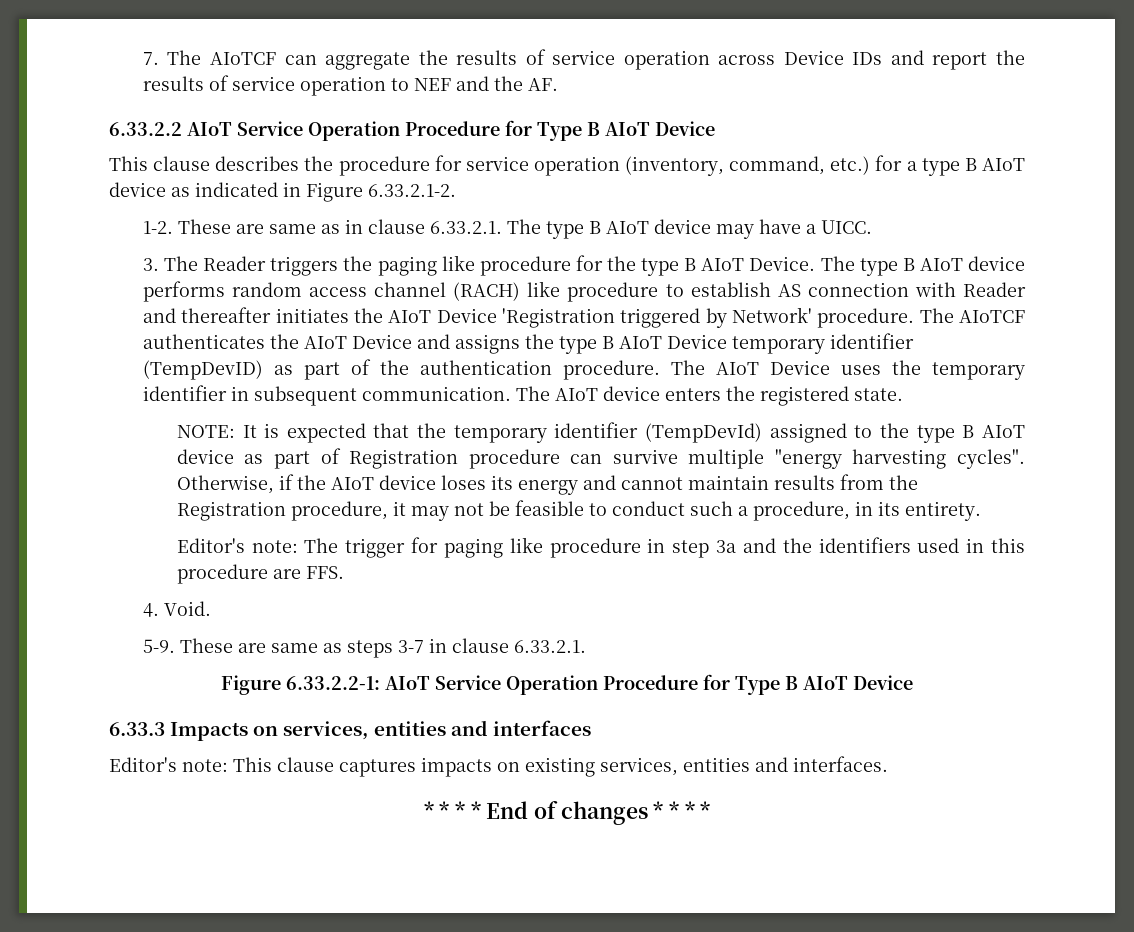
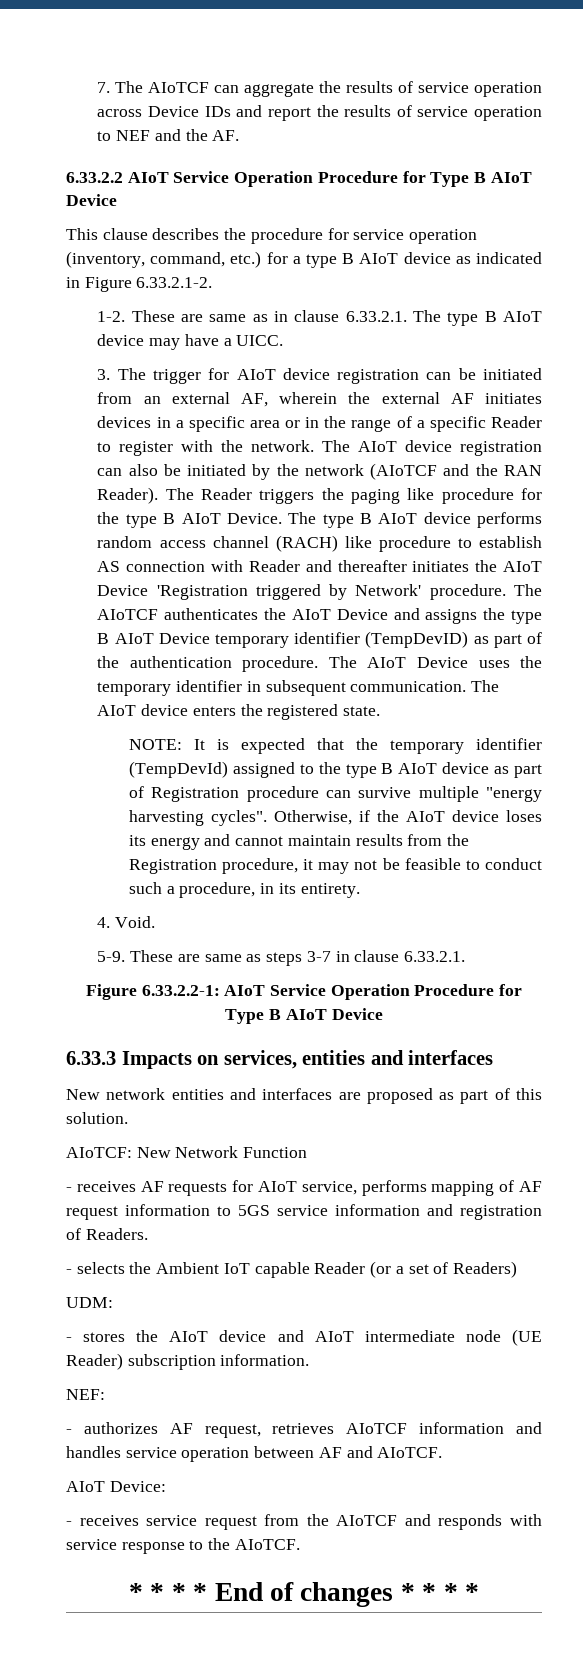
- 3. The Reader triggers the paging like procedure for the type B AIoT Device.
+ 3. The trigger for AIoT device registration can be initiated from an external AF, wherein the external AF initiates devices in a specific area or in the range of a specific Reader to register with the network. The AIoT device registration can also be initiated by the network (AIoTCF and the RAN Reader). The Reader triggers the paging like procedure for the type B AIoT Device.
- Editor's note: The trigger for paging like procedure in step 3a and the identifiers used in this procedure are FFS.
- Editor's note: This clause captures impacts on existing services, entities and interfaces.
+ New network entities and interfaces are proposed as part of this solution.
+ AIoTCF: New Network Function
+ - receives AF requests for AIoT service, performs mapping of AF request information to 5GS service information and registration of Readers.
+ - selects the Ambient IoT capable Reader (or a set of Readers)
+ UDM:
+ - stores the AIoT device and AIoT intermediate node (UE Reader) subscription information.
+ NEF:
+ - authorizes AF request, retrieves AIoTCF information and handles service operation between AF and AIoTCF.
+ AIoT Device:
+ - receives service request from the AIoTCF and responds with service response to the AIoTCF.

